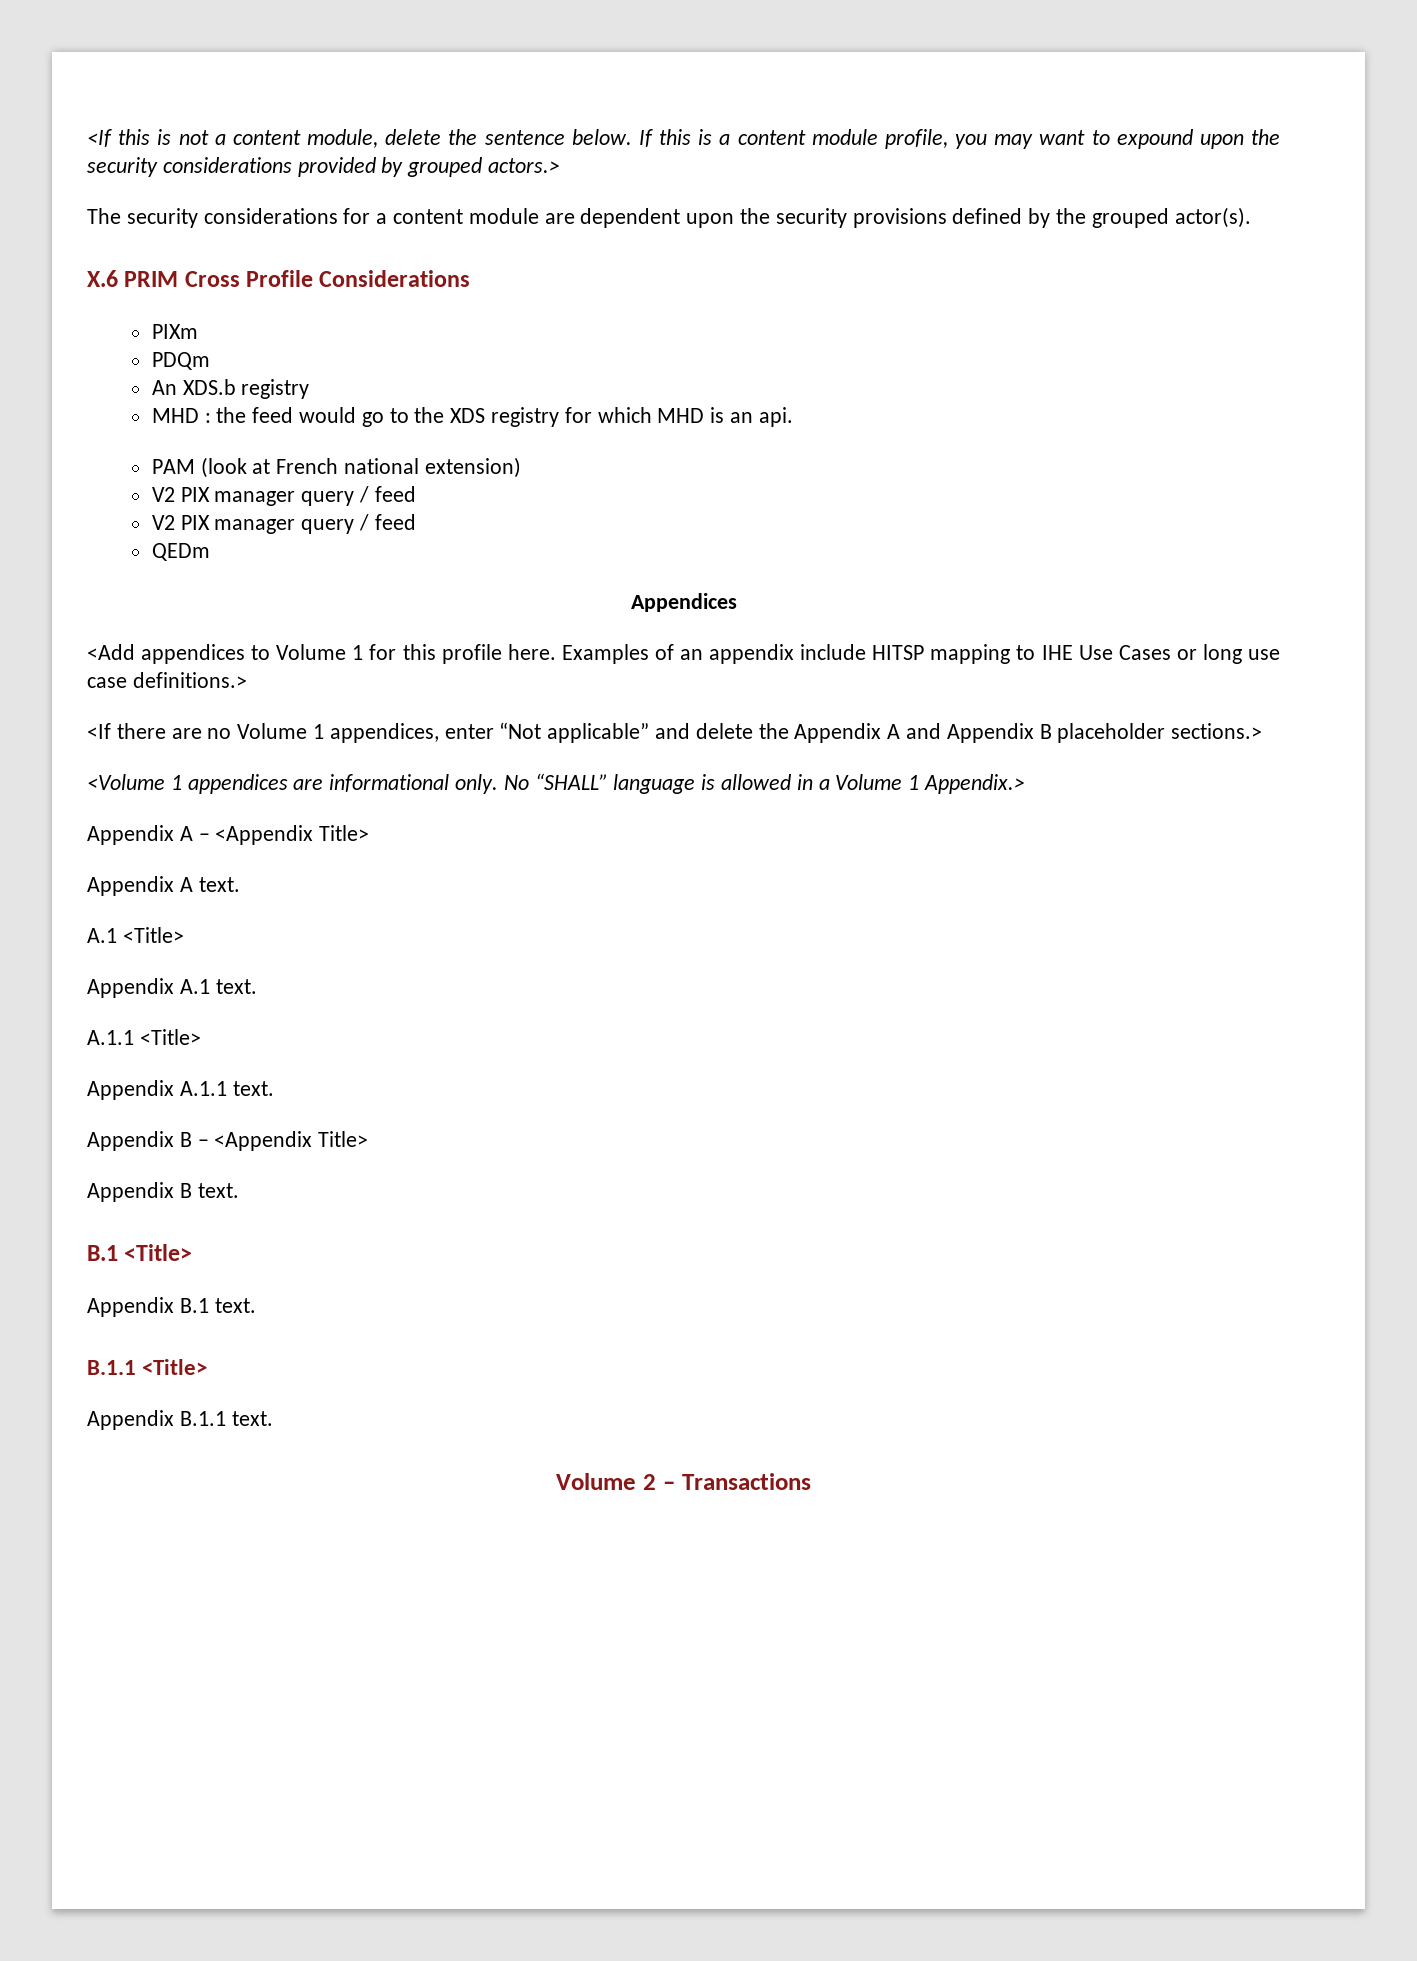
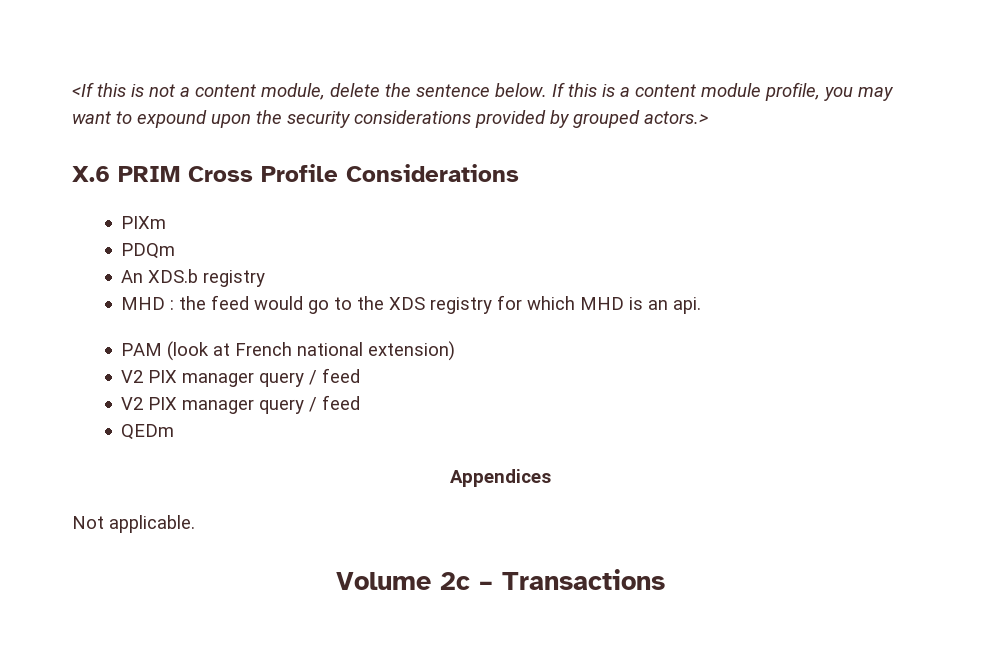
- The security considerations for a content module are dependent upon the security provisions defined by the grouped actor(s).
- <Add appendices to Volume 1 for this profile here. Examples of an appendix include HITSP mapping to IHE Use Cases or long use case definitions.>
- <If there are no Volume 1 appendices, enter “Not applicable” and delete the Appendix A and Appendix B placeholder sections.>
- <Volume 1 appendices are informational only. No “SHALL” language is allowed in a Volume 1 Appendix.>
- Appendix A – <Appendix Title>
- Appendix A text.
- A.1 <Title>
- Appendix A.1 text.
- A.1.1 <Title>
- Appendix A.1.1 text.
- Appendix B – <Appendix Title>
- Appendix B text.
- B.1 <Title>
- Appendix B.1 text.
- B.1.1 <Title>
- Appendix B.1.1 text.
- Volume 2 – Transactions
+ Not applicable.
+ Volume 2c – Transactions

